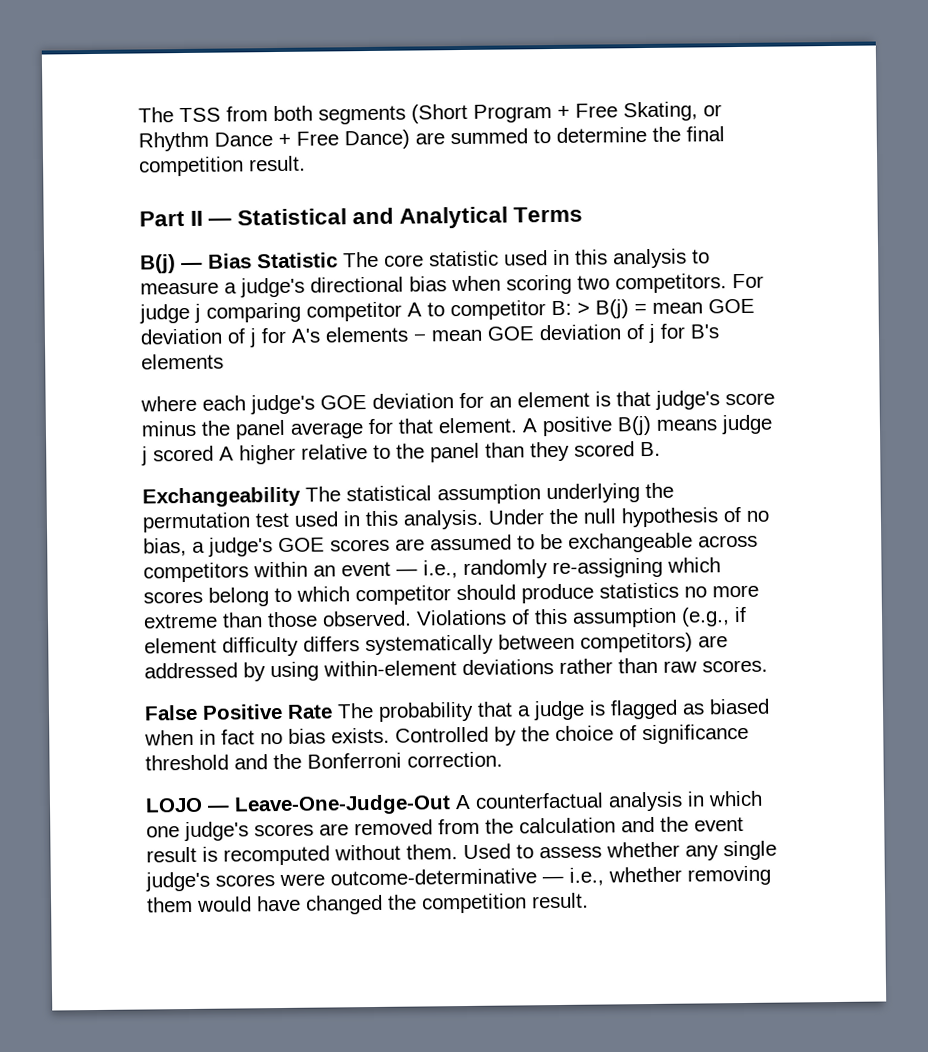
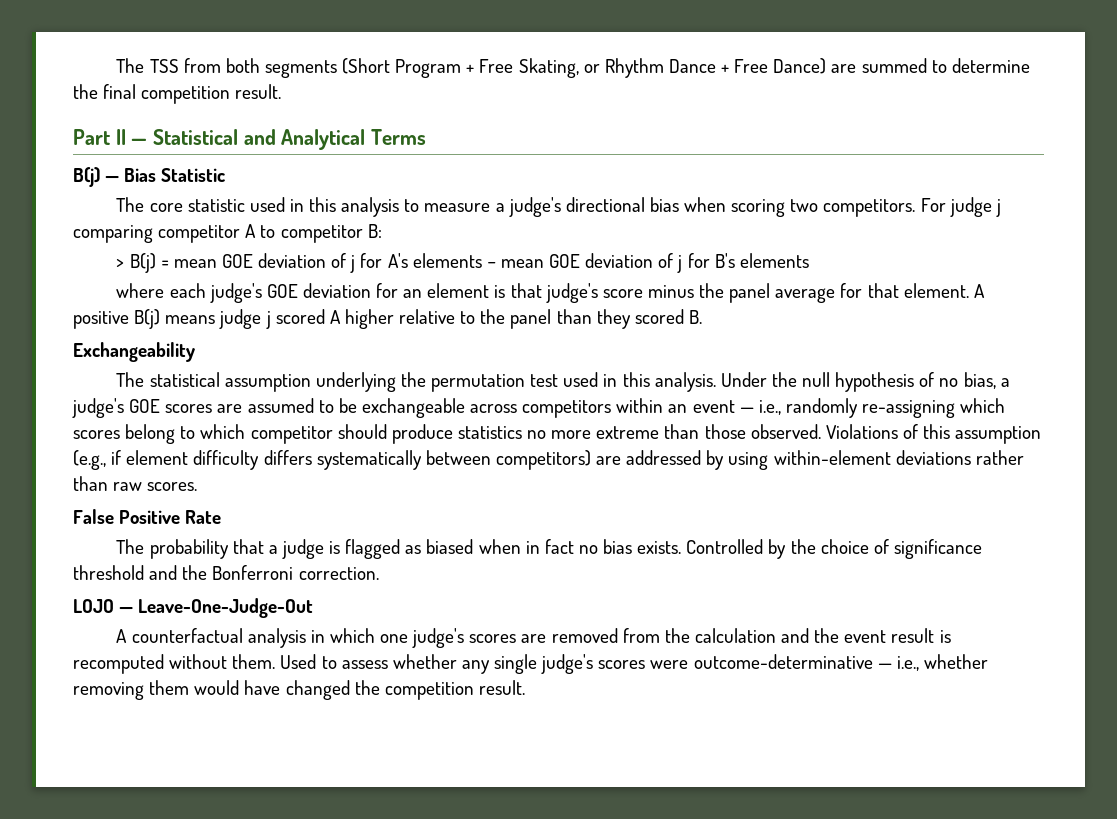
- B(j) — Bias Statistic The core statistic used in this analysis to measure a judge's directional bias when scoring two competitors.
+ B(j) — Bias Statistic
+ The core statistic used in this analysis to measure a judge's directional bias when scoring two competitors.
- For judge j comparing competitor A to competitor B: > B(j) = mean GOE deviation of j for A's elements − mean GOE deviation of j for B's elements
+ For judge j comparing competitor A to competitor B:
+ > B(j) = mean GOE deviation of j for A's elements − mean GOE deviation of j for B's elements
- Exchangeability The statistical assumption underlying the permutation test used in this analysis.
+ Exchangeability
+ The statistical assumption underlying the permutation test used in this analysis.
- False Positive Rate The probability that a judge is flagged as biased when in fact no bias exists.
+ False Positive Rate
+ The probability that a judge is flagged as biased when in fact no bias exists.
- LOJO — Leave-One-Judge-Out A counterfactual analysis in which one judge's scores are removed from the calculation and the event result is recomputed without them.
+ LOJO — Leave-One-Judge-Out
+ A counterfactual analysis in which one judge's scores are removed from the calculation and the event result is recomputed without them.

